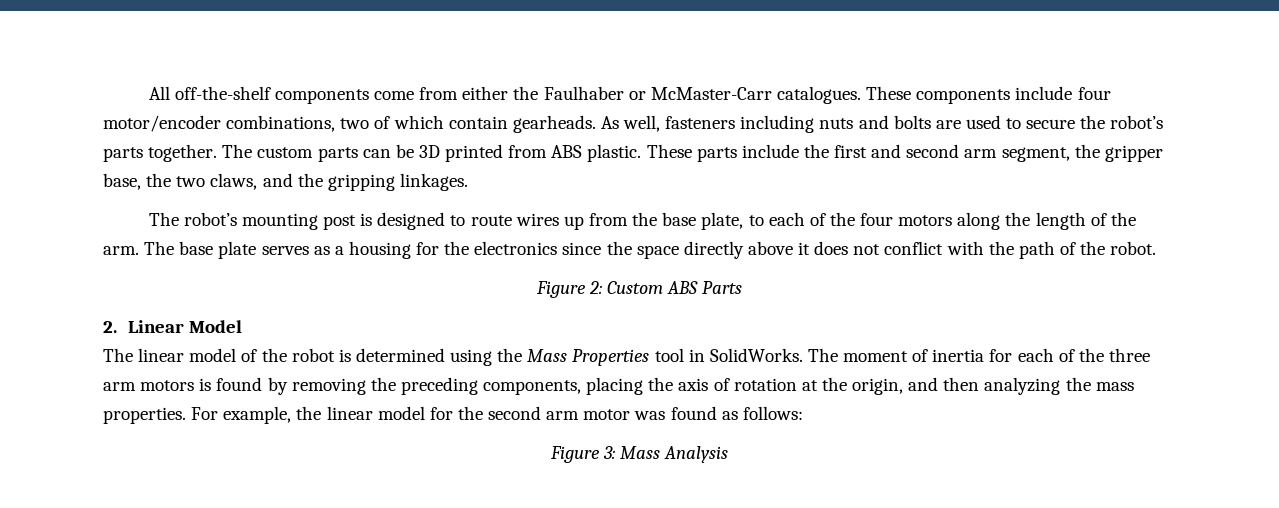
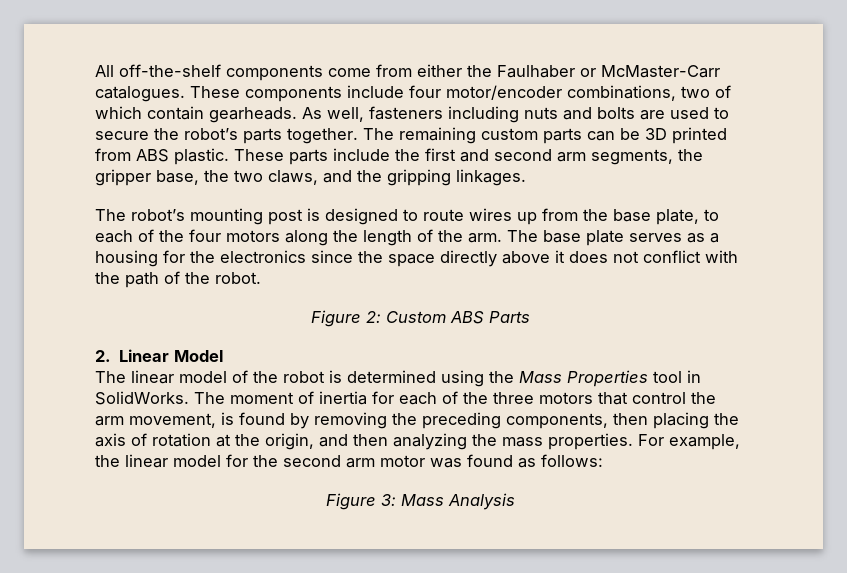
- The custom parts can be 3D printed from ABS plastic.
+ The remaining custom parts can be 3D printed from ABS plastic.
- These parts include the first and second arm segment, the gripper base, the two claws, and the gripping linkages.
+ These parts include the first and second arm segments, the gripper base, the two claws, and the gripping linkages.
- The moment of inertia for each of the three arm motors is found by removing the preceding components, placing the axis of rotation at the origin, and then analyzing the mass properties.
+ The moment of inertia for each of the three motors that control the arm movement, is found by removing the preceding components, then placing the axis of rotation at the origin, and then analyzing the mass properties.

